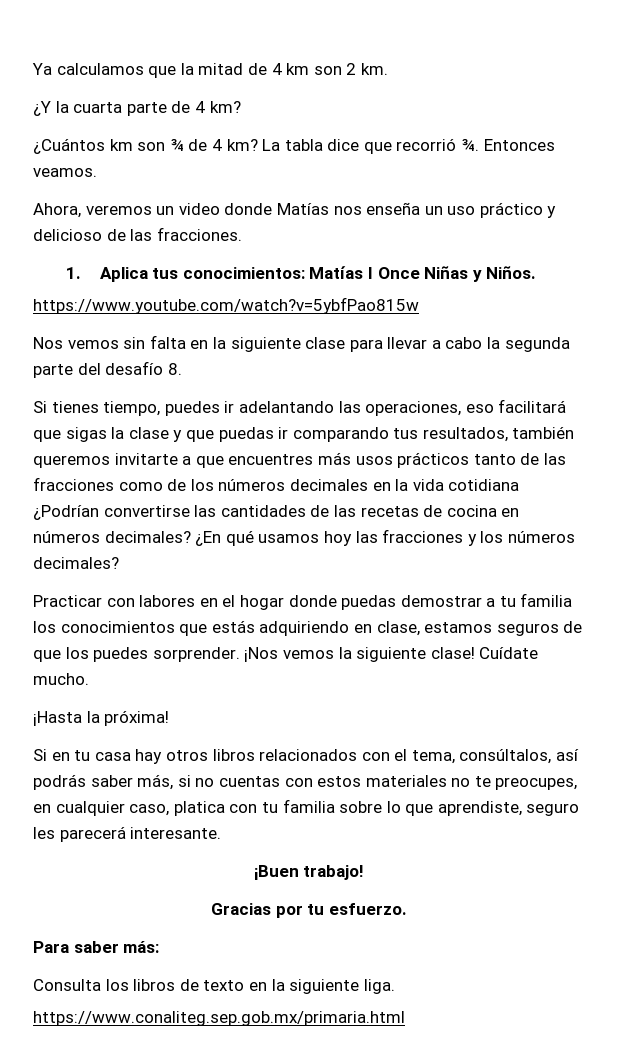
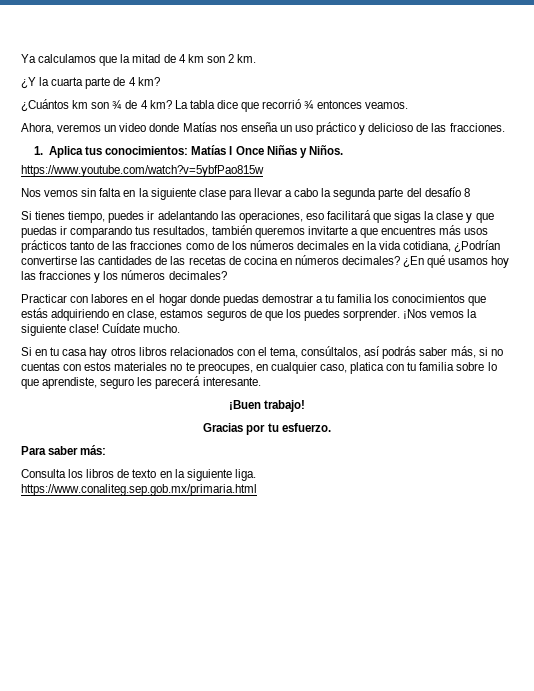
- La tabla dice que recorrió ¾. Entonces veamos.
+ La tabla dice que recorrió ¾ entonces veamos.
- Nos vemos sin falta en la siguiente clase para llevar a cabo la segunda parte del desafío 8.
+ Nos vemos sin falta en la siguiente clase para llevar a cabo la segunda parte del desafío 8
- Si tienes tiempo, puedes ir adelantando las operaciones, eso facilitará que sigas la clase y que puedas ir comparando tus resultados, también queremos invitarte a que encuentres más usos prácticos tanto de las fracciones como de los números decimales en la vida cotidiana ¿Podrían convertirse las cantidades de las recetas de cocina en números decimales?
+ Si tienes tiempo, puedes ir adelantando las operaciones, eso facilitará que sigas la clase y que puedas ir comparando tus resultados, también queremos invitarte a que encuentres más usos prácticos tanto de las fracciones como de los números decimales en la vida cotidiana, ¿Podrían convertirse las cantidades de las recetas de cocina en números decimales?
- ¡Hasta la próxima!

